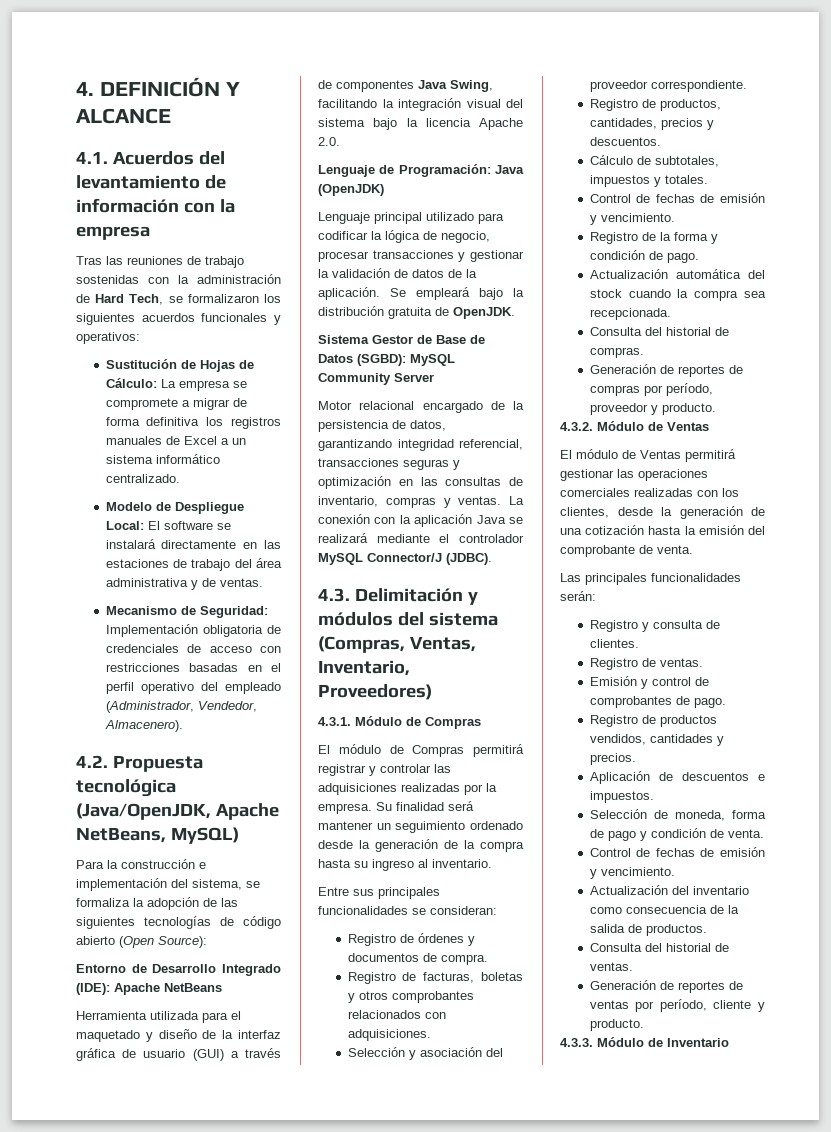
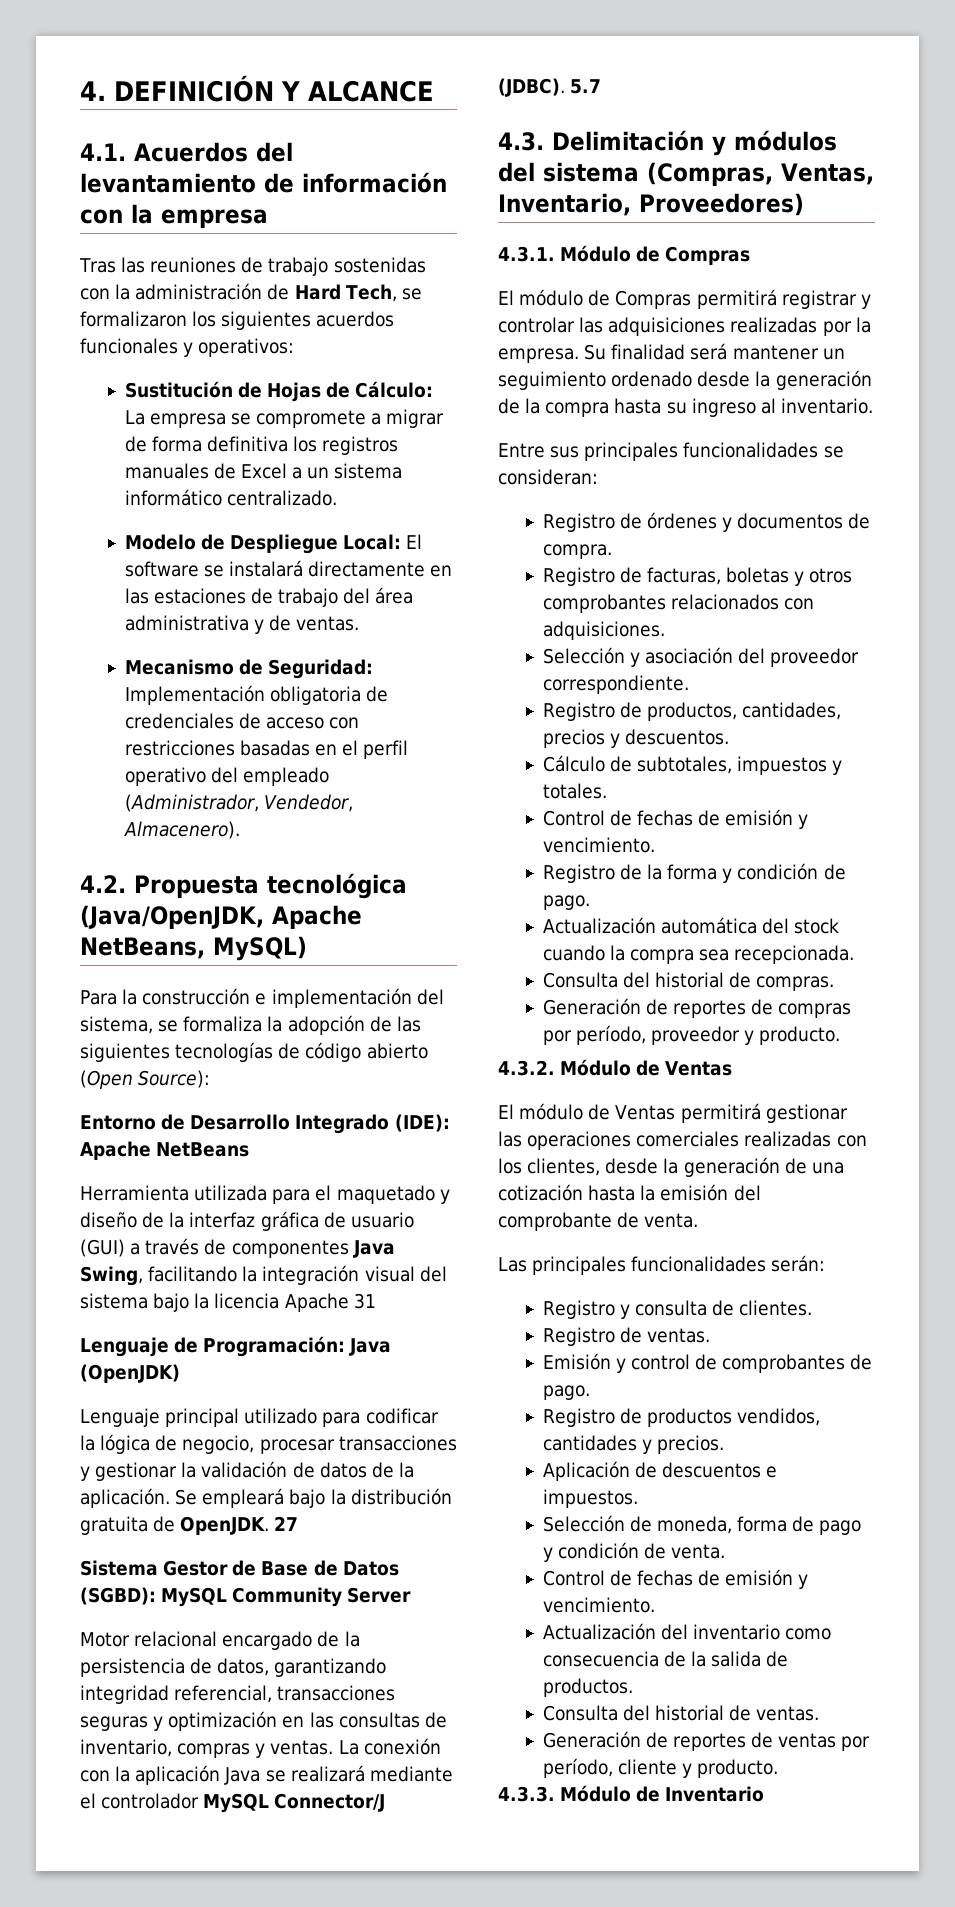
- Herramienta utilizada para el maquetado y diseño de la interfaz gráfica de usuario (GUI) a través de componentes Java Swing, facilitando la integración visual del sistema bajo la licencia Apache 2.0.
+ Herramienta utilizada para el maquetado y diseño de la interfaz gráfica de usuario (GUI) a través de componentes Java Swing, facilitando la integración visual del sistema bajo la licencia Apache 31
+ 27
+ 5.7

